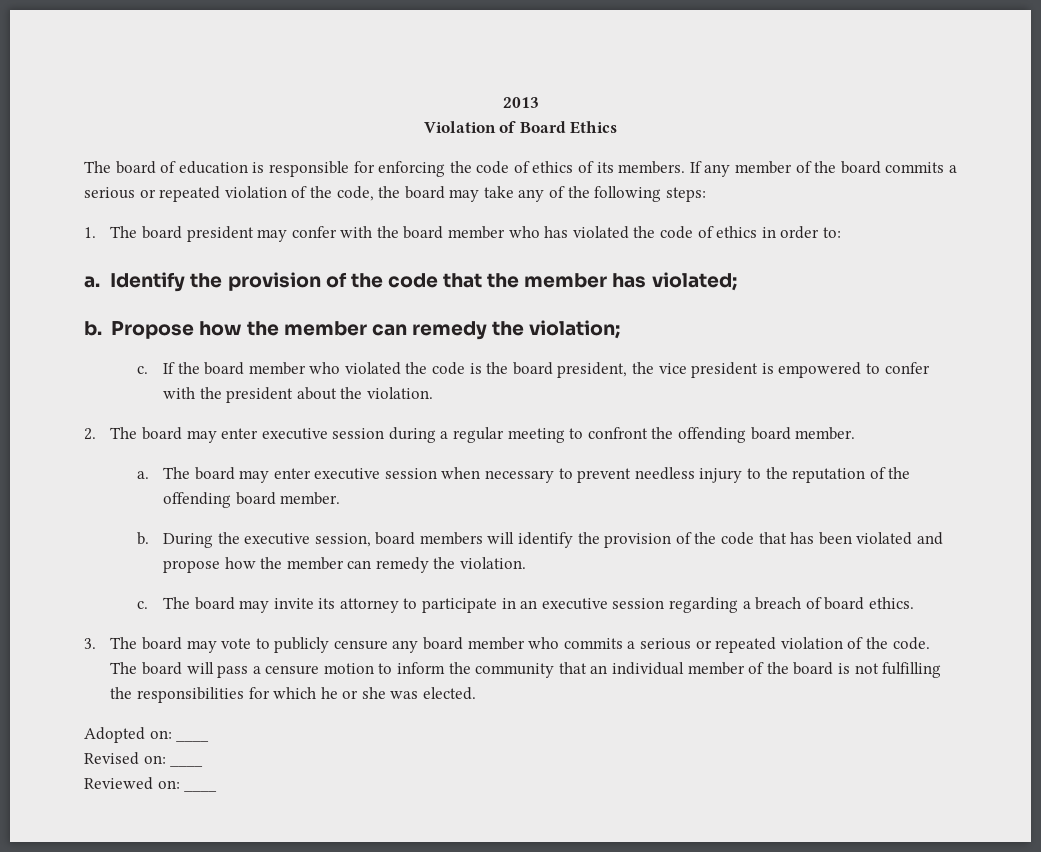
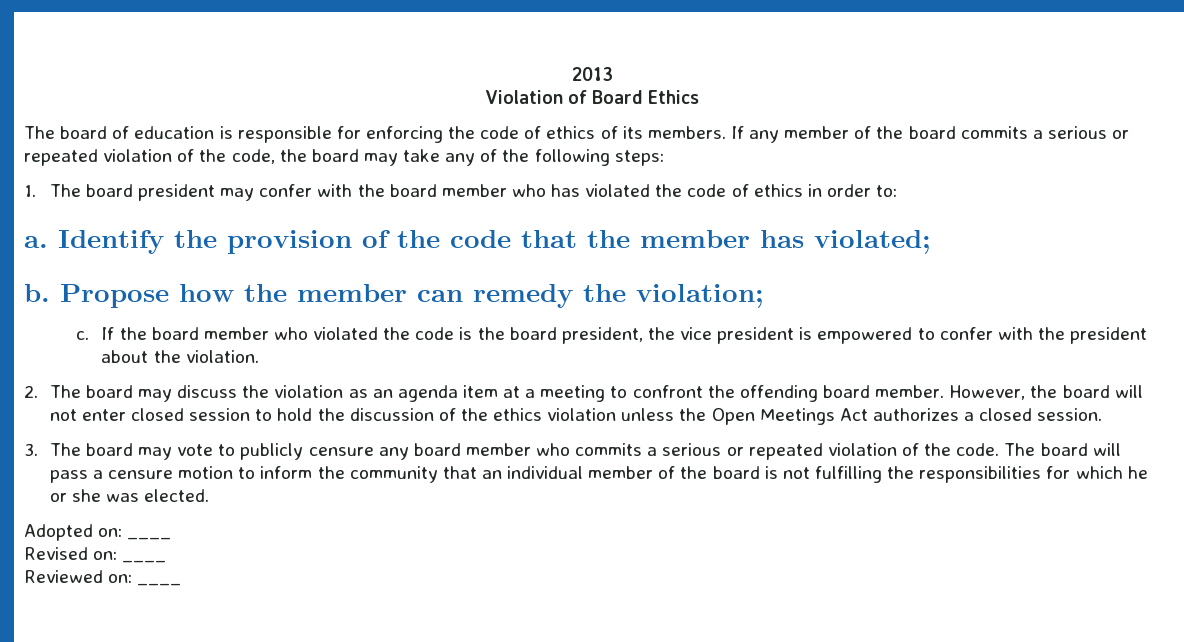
- 2. The board may enter executive session during a regular meeting to confront the offending board member.
- a. The board may enter executive session when necessary to prevent needless injury to the reputation of the offending board member.
- b. During the executive session, board members will identify the provision of the code that has been violated and propose how the member can remedy the violation.
- c. The board may invite its attorney to participate in an executive session regarding a breach of board ethics.
+ 2. The board may discuss the violation as an agenda item at a meeting to confront the offending board member. However, the board will not enter closed session to hold the discussion of the ethics violation unless the Open Meetings Act authorizes a closed session.

